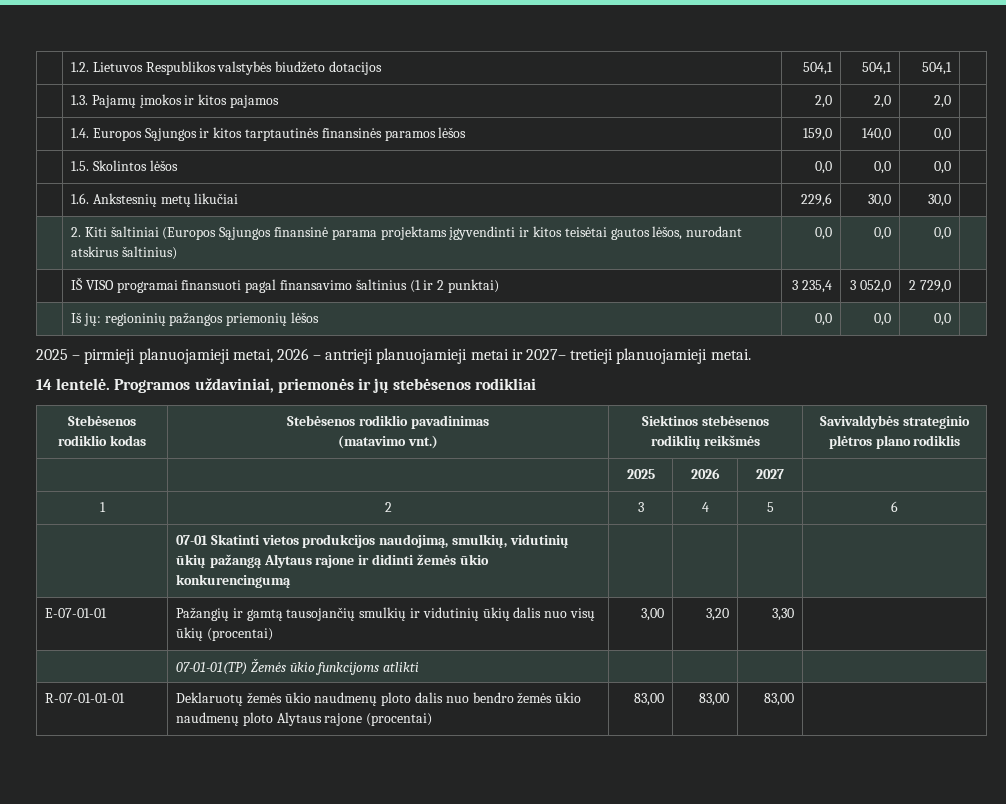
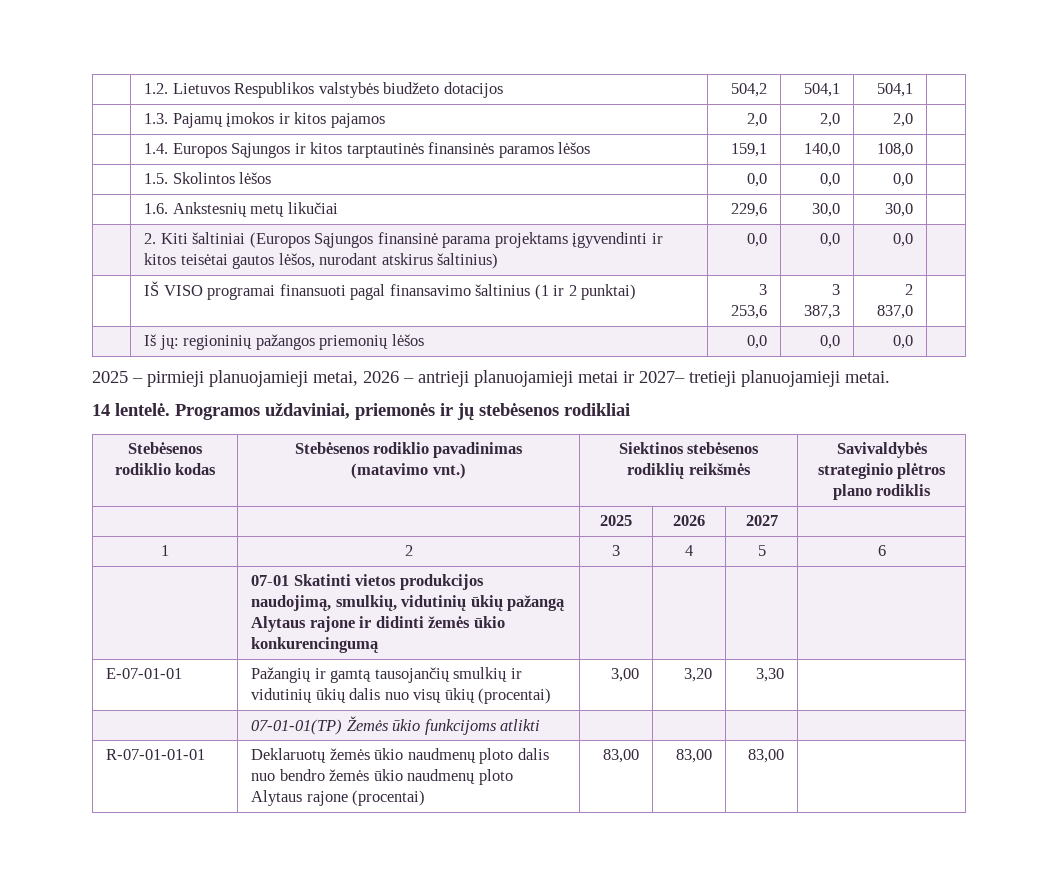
- | 1.2. Lietuvos Respublikos valstybės biudžeto dotacijos | 504,1 | 504,1 | 504,1 |
+ | 1.2. Lietuvos Respublikos valstybės biudžeto dotacijos | 504,2 | 504,1 | 504,1 |
- | 1.4. Europos Sąjungos ir kitos tarptautinės finansinės paramos lėšos | 159,0 | 140,0 | 0,0 |
+ | 1.4. Europos Sąjungos ir kitos tarptautinės finansinės paramos lėšos | 159,1 | 140,0 | 108,0 |
- | IŠ VISO programai finansuoti pagal finansavimo šaltinius (1 ir 2 punktai) | 3 235,4 | 3 052,0 | 2 729,0 |
+ | IŠ VISO programai finansuoti pagal finansavimo šaltinius (1 ir 2 punktai) | 3 253,6 | 3 387,3 | 2 837,0 |

